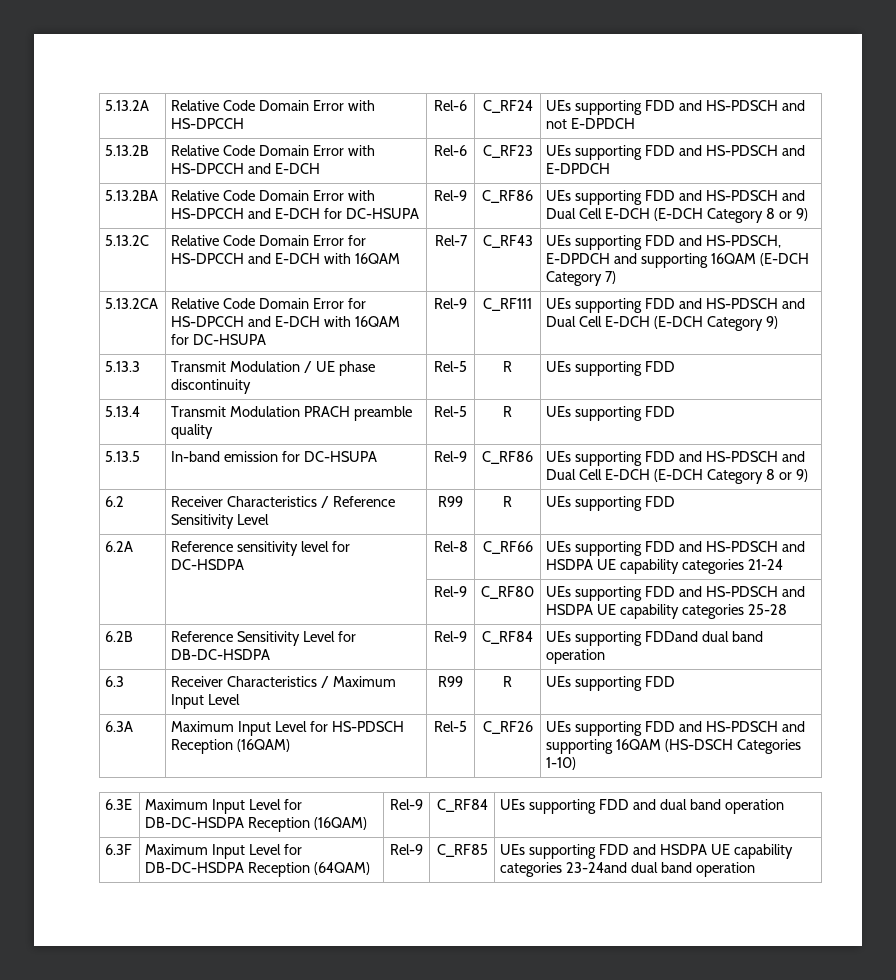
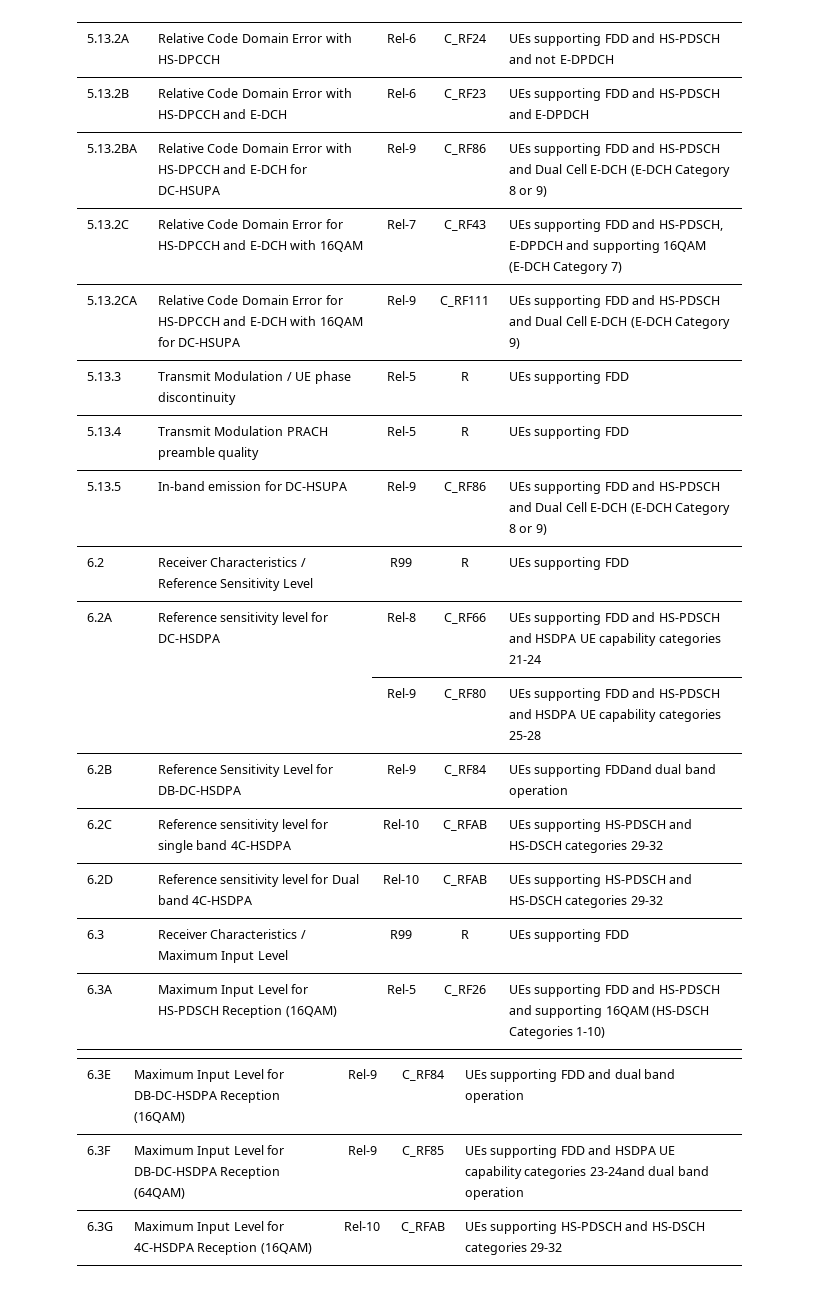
+ 6.2C | Reference sensitivity level for single band 4C-HSDPA | Rel-10 | C_RFAB | UEs supporting HS-PDSCH and HS-DSCH categories 29-32
+ 6.2D | Reference sensitivity level for Dual band 4C-HSDPA | Rel-10 | C_RFAB | UEs supporting HS-PDSCH and HS-DSCH categories 29-32
+ 6.3G | Maximum Input Level for 4C-HSDPA Reception (16QAM) | Rel-10 | C_RFAB | UEs supporting HS-PDSCH and HS-DSCH categories 29-32

